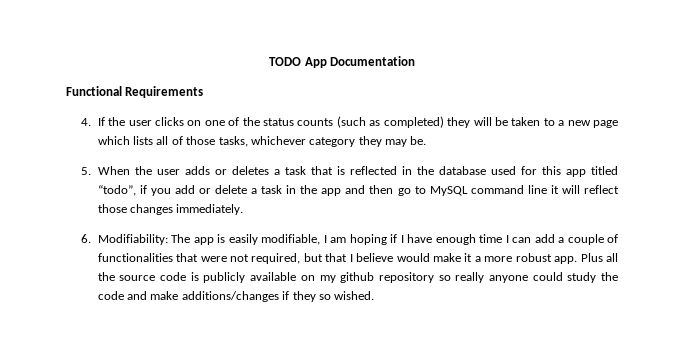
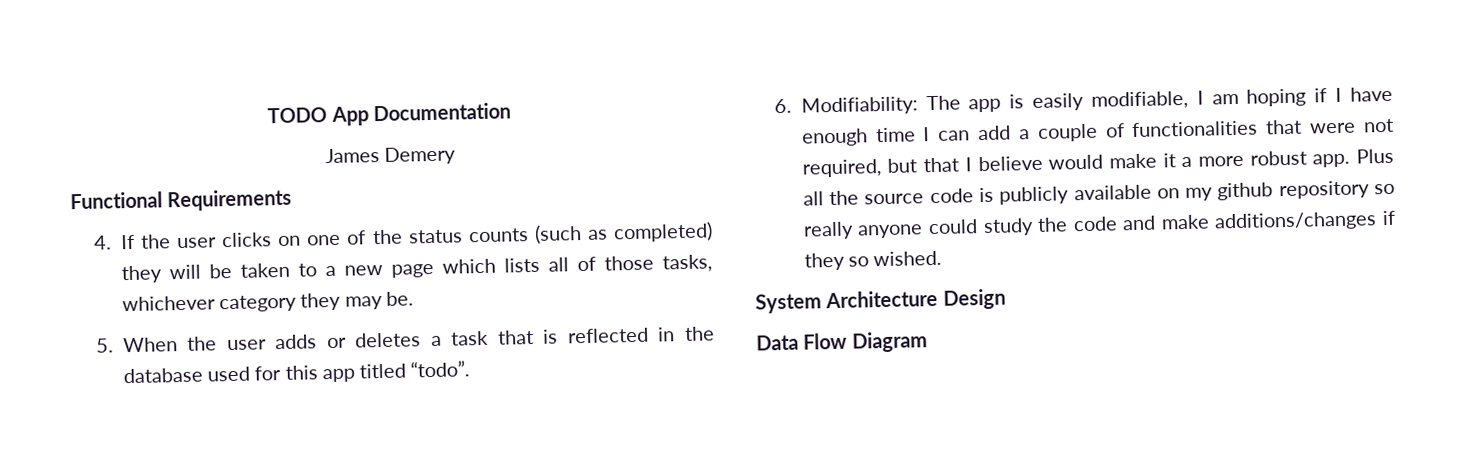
+ James Demery
- 5. When the user adds or deletes a task that is reflected in the database used for this app titled “todo”, if you add or delete a task in the app and then go to MySQL command line it will reflect those changes immediately.
+ 5. When the user adds or deletes a task that is reflected in the database used for this app titled “todo”.
+ System Architecture Design
+ Data Flow Diagram

